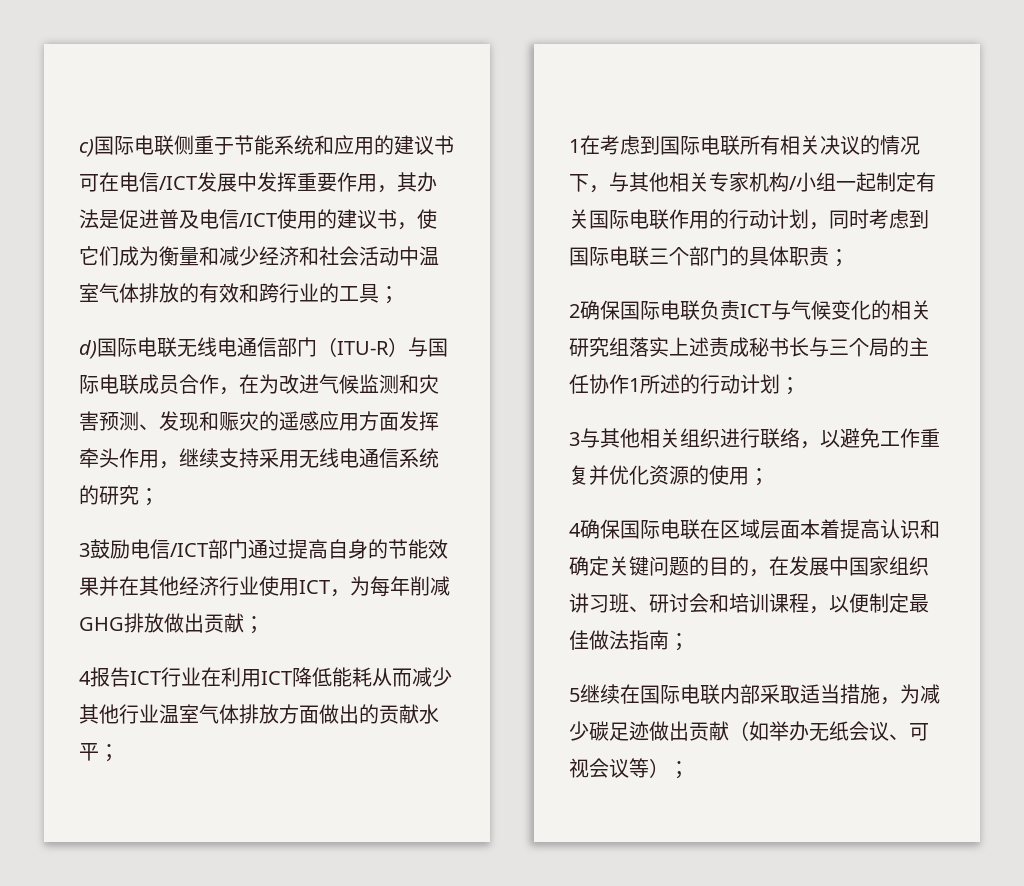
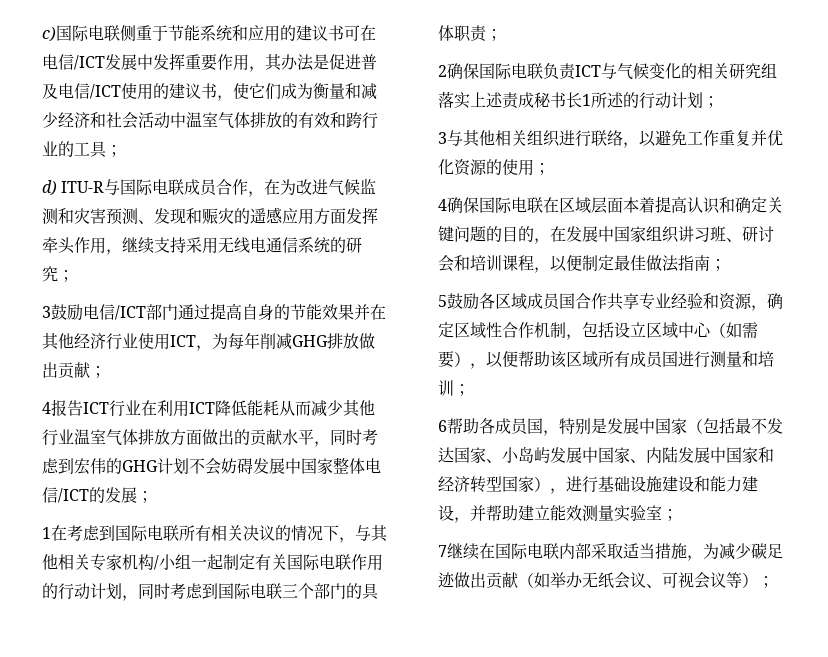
- d)国际电联无线电通信部门（ITU-R）与国际电联成员合作，在为改进气候监测和灾害预测、发现和赈灾的遥感应用方面发挥牵头作用，继续支持采用无线电通信系统的研究；
+ d) ITU-R与国际电联成员合作，在为改进气候监测和灾害预测、发现和赈灾的遥感应用方面发挥牵头作用，继续支持采用无线电通信系统的研究；
- 4报告ICT行业在利用ICT降低能耗从而减少其他行业温室气体排放方面做出的贡献水平；
+ 4报告ICT行业在利用ICT降低能耗从而减少其他行业温室气体排放方面做出的贡献水平，同时考虑到宏伟的GHG计划不会妨碍发展中国家整体电信/ICT的发展；
- 2确保国际电联负责ICT与气候变化的相关研究组落实上述责成秘书长与三个局的主任协作1所述的行动计划；
+ 2确保国际电联负责ICT与气候变化的相关研究组落实上述责成秘书长1所述的行动计划；
- 5继续在国际电联内部采取适当措施，为减少碳足迹做出贡献（如举办无纸会议、可视会议等）；
+ 5鼓励各区域成员国合作共享专业经验和资源，确定区域性合作机制，包括设立区域中心（如需要），以便帮助该区域所有成员国进行测量和培训；
+ 6帮助各成员国，特别是发展中国家（包括最不发达国家、小岛屿发展中国家、内陆发展中国家和经济转型国家），进行基础设施建设和能力建设，并帮助建立能效测量实验室；
+ 7继续在国际电联内部采取适当措施，为减少碳足迹做出贡献（如举办无纸会议、可视会议等）；

